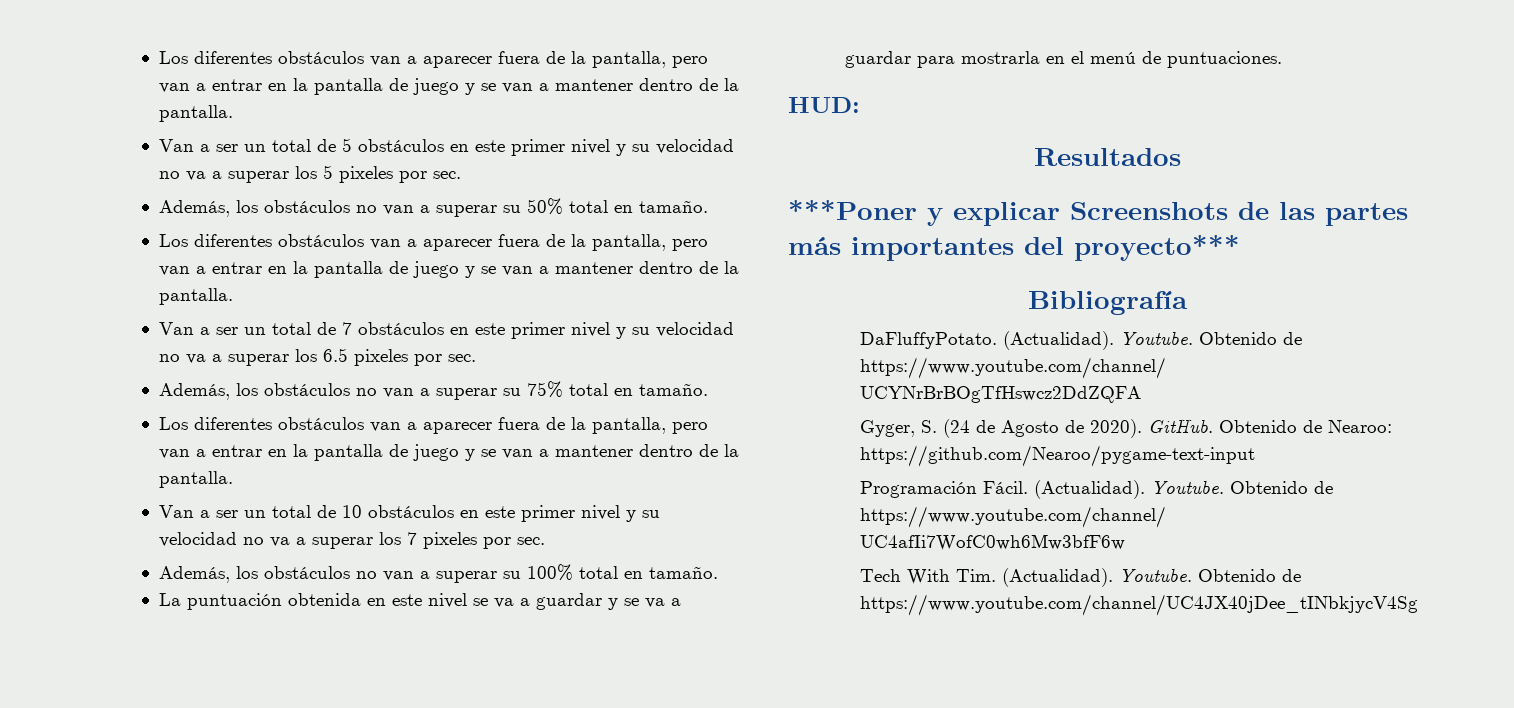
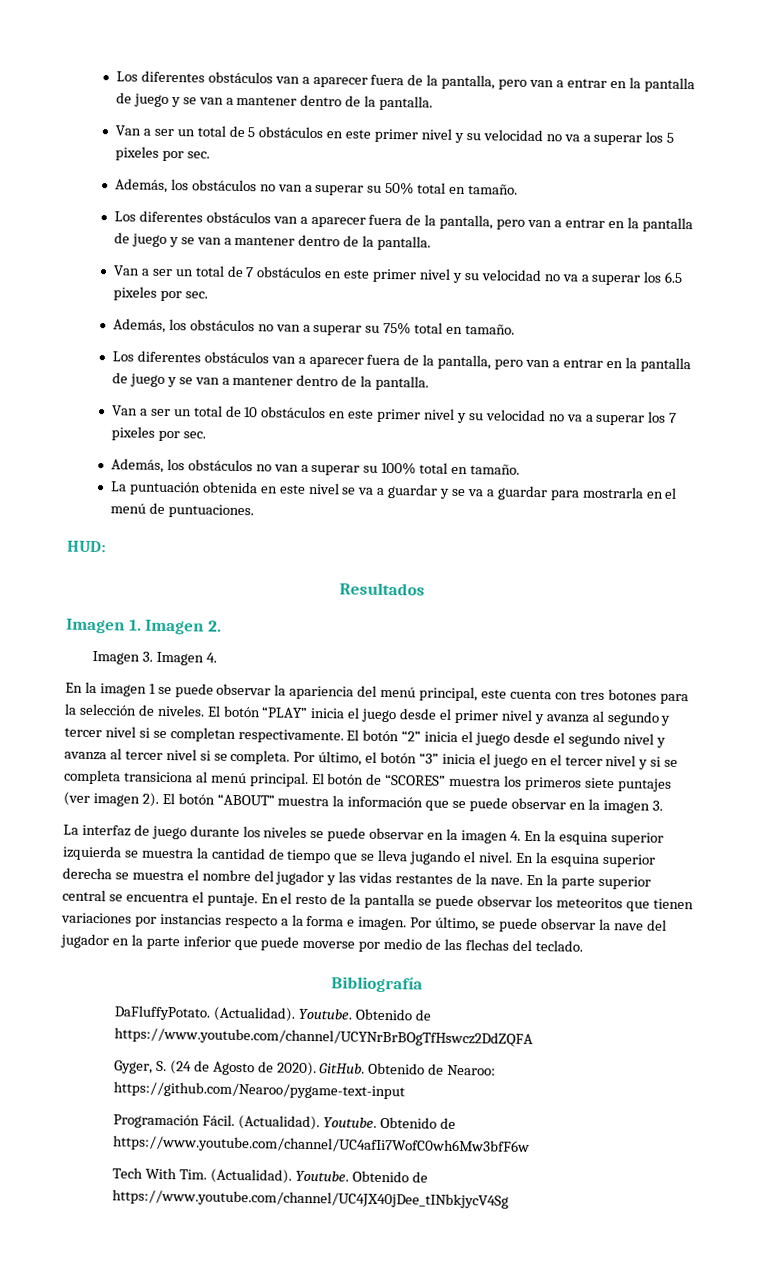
- ***Poner y explicar Screenshots de las partes más importantes del proyecto***
+ Imagen 1. Imagen 2.
+ Imagen 3. Imagen 4.
+ En la imagen 1 se puede observar la apariencia del menú principal, este cuenta con tres botones para la selección de niveles. El botón “PLAY” inicia el juego desde el primer nivel y avanza al segundo y tercer nivel si se completan respectivamente. El botón “2” inicia el juego desde el segundo nivel y avanza al tercer nivel si se completa. Por último, el botón “3” inicia el juego en el tercer nivel y si se completa transiciona al menú principal. El botón de “SCORES” muestra los primeros siete puntajes (ver imagen 2). El botón “ABOUT” muestra la información que se puede observar en la imagen 3.
+ La interfaz de juego durante los niveles se puede observar en la imagen 4. En la esquina superior izquierda se muestra la cantidad de tiempo que se lleva jugando el nivel. En la esquina superior derecha se muestra el nombre del jugador y las vidas restantes de la nave. En la parte superior central se encuentra el puntaje. En el resto de la pantalla se puede observar los meteoritos que tienen variaciones por instancias respecto a la forma e imagen. Por último, se puede observar la nave del jugador en la parte inferior que puede moverse por medio de las flechas del teclado.

